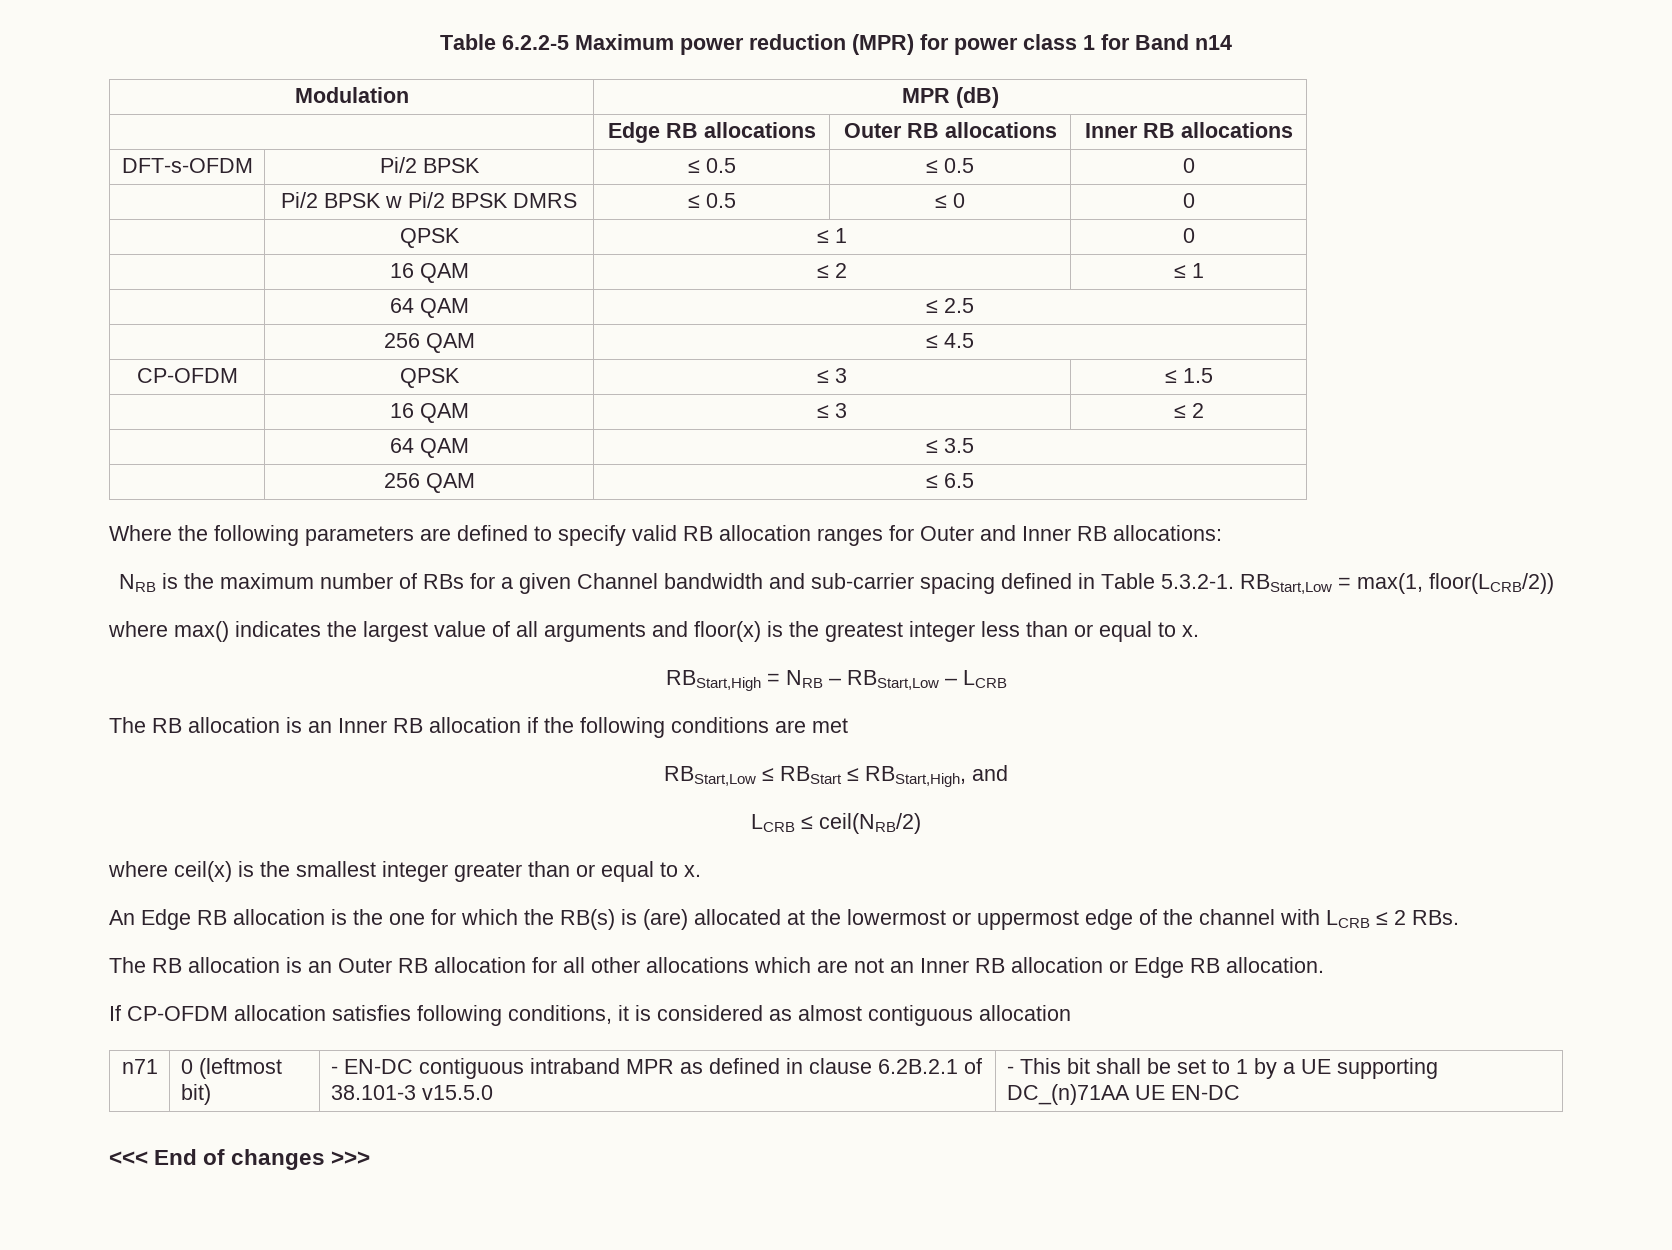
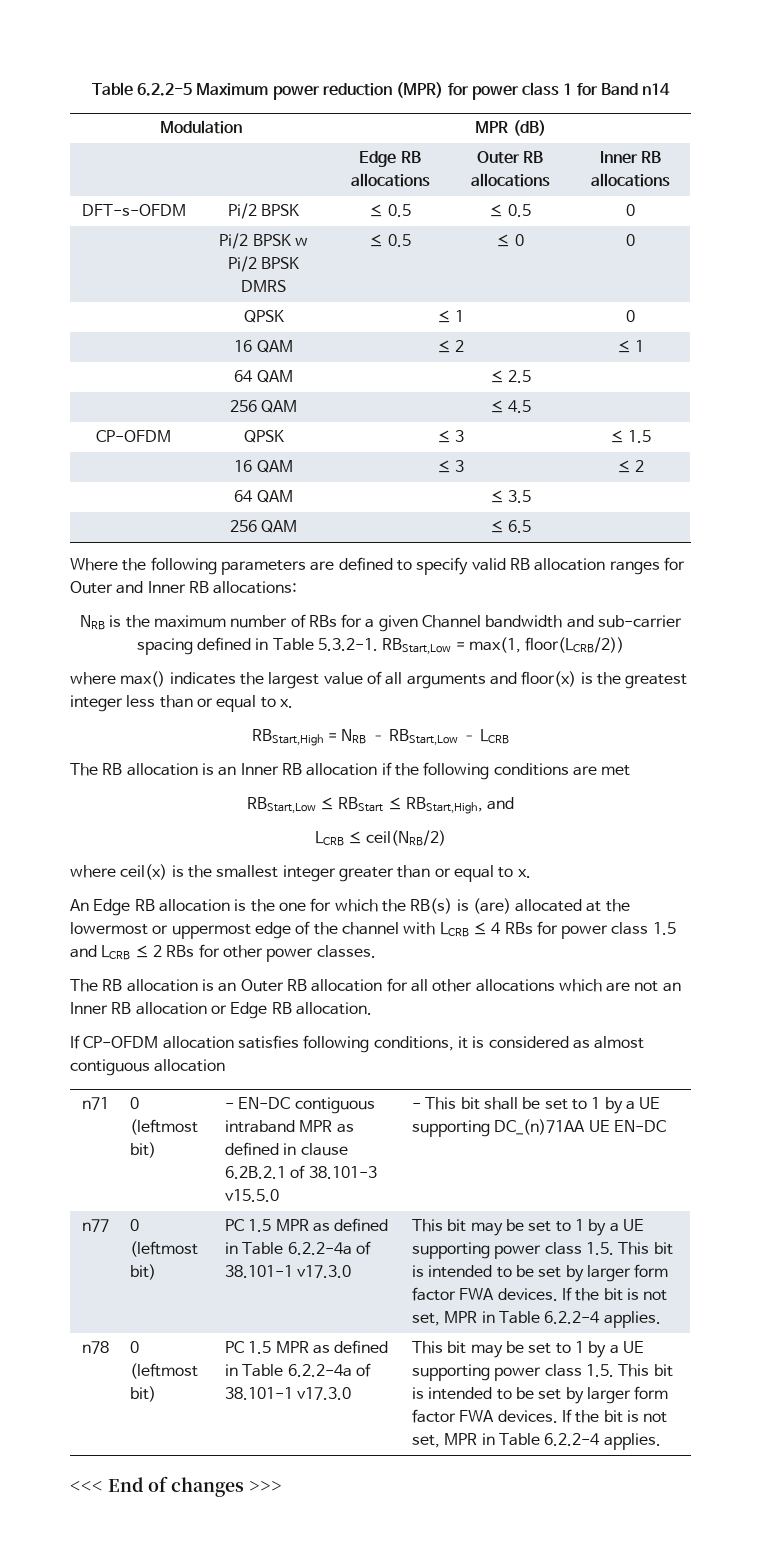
- An Edge RB allocation is the one for which the RB(s) is (are) allocated at the lowermost or uppermost edge of the channel with LCRB ≤ 2 RBs.
+ An Edge RB allocation is the one for which the RB(s) is (are) allocated at the lowermost or uppermost edge of the channel with LCRB ≤ 4 RBs for power class 1.5 and LCRB ≤ 2 RBs for other power classes.
+ n77 | 0 (leftmost bit) | PC 1.5 MPR as defined in Table 6.2.2-4a of 38.101-1 v17.3.0 | This bit may be set to 1 by a UE supporting power class 1.5. This bit is intended to be set by larger form factor FWA devices. If the bit is not set, MPR in Table 6.2.2-4 applies.
+ n78 | 0 (leftmost bit) | PC 1.5 MPR as defined in Table 6.2.2-4a of 38.101-1 v17.3.0 | This bit may be set to 1 by a UE supporting power class 1.5. This bit is intended to be set by larger form factor FWA devices. If the bit is not set, MPR in Table 6.2.2-4 applies.

